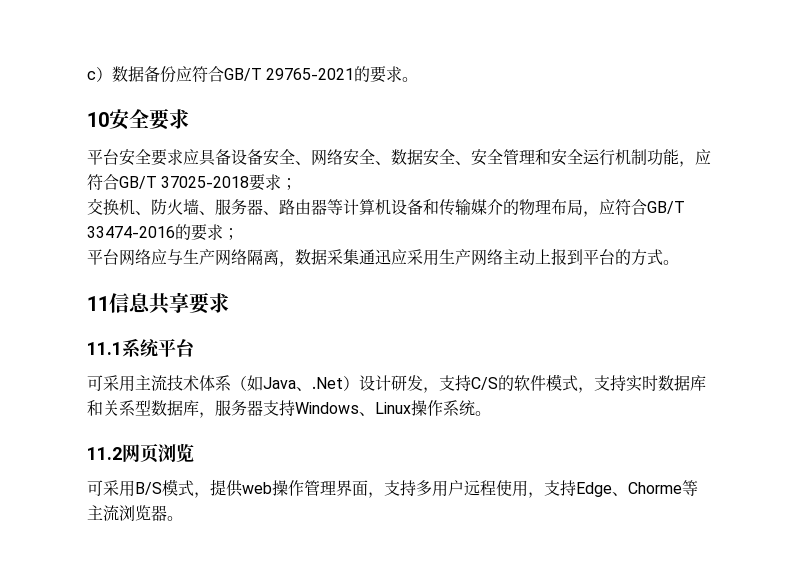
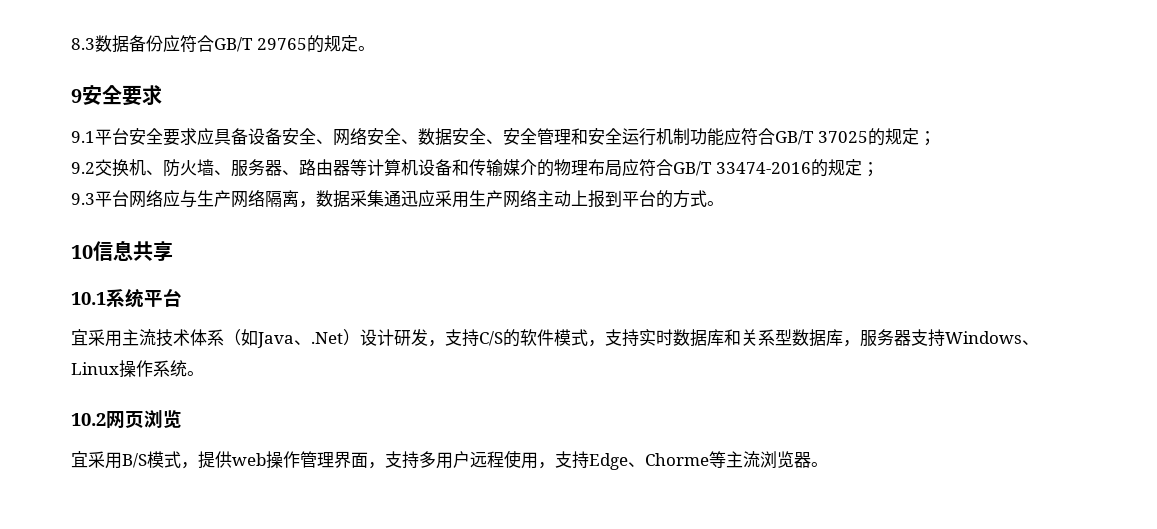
- c）数据备份应符合GB/T 29765-2021的要求。
- 10安全要求
+ 8.3数据备份应符合GB/T 29765的规定。
+ 9安全要求
- 平台安全要求应具备设备安全、网络安全、数据安全、安全管理和安全运行机制功能，应符合GB/T 37025-2018要求；
- 交换机、防火墙、服务器、路由器等计算机设备和传输媒介的物理布局，应符合GB/T 33474-2016的要求；
- 平台网络应与生产网络隔离，数据采集通迅应采用生产网络主动上报到平台的方式。
+ 9.1平台安全要求应具备设备安全、网络安全、数据安全、安全管理和安全运行机制功能应符合GB/T 37025的规定；
+ 9.2交换机、防火墙、服务器、路由器等计算机设备和传输媒介的物理布局应符合GB/T 33474-2016的规定；
+ 9.3平台网络应与生产网络隔离，数据采集通迅应采用生产网络主动上报到平台的方式。
- 11信息共享要求
- 11.1系统平台
+ 10信息共享
+ 10.1系统平台
- 可采用主流技术体系（如Java、.Net）设计研发，支持C/S的软件模式，支持实时数据库和关系型数据库，服务器支持Windows、Linux操作系统。
+ 宜采用主流技术体系（如Java、.Net）设计研发，支持C/S的软件模式，支持实时数据库和关系型数据库，服务器支持Windows、Linux操作系统。
- 11.2网页浏览
+ 10.2网页浏览
- 可采用B/S模式，提供web操作管理界面，支持多用户远程使用，支持Edge、Chorme等主流浏览器。
+ 宜采用B/S模式，提供web操作管理界面，支持多用户远程使用，支持Edge、Chorme等主流浏览器。

